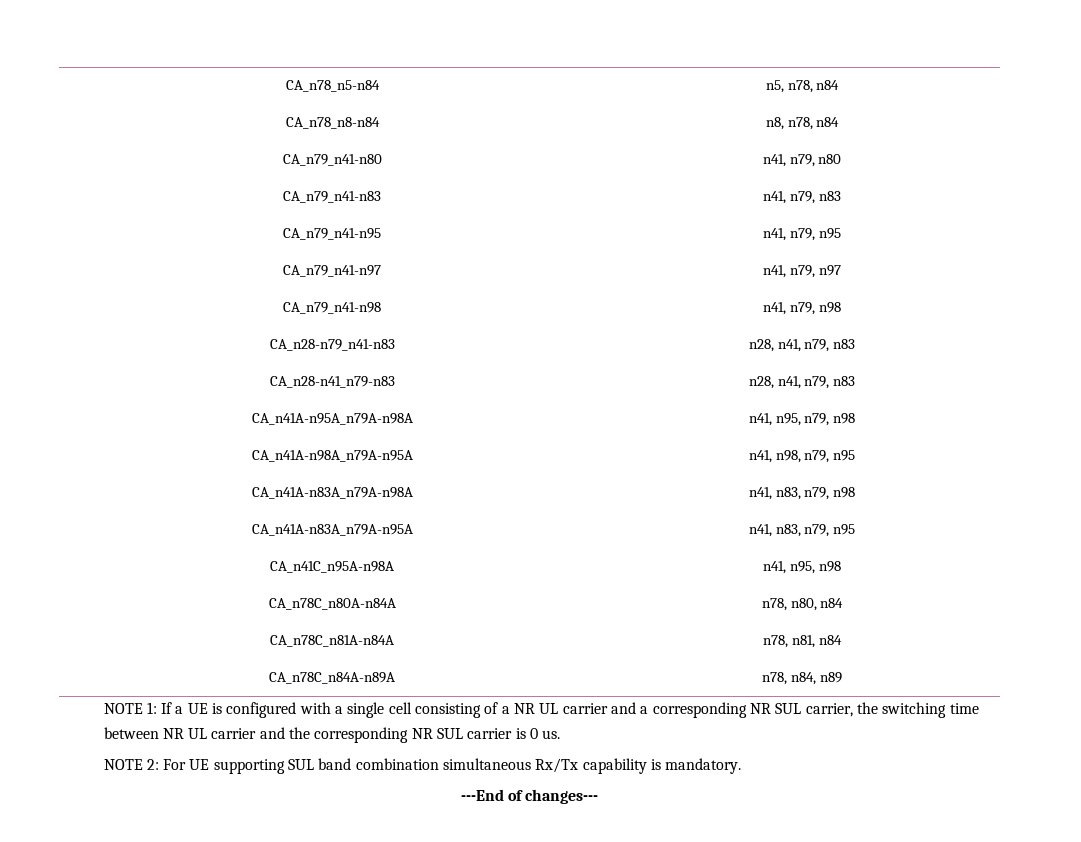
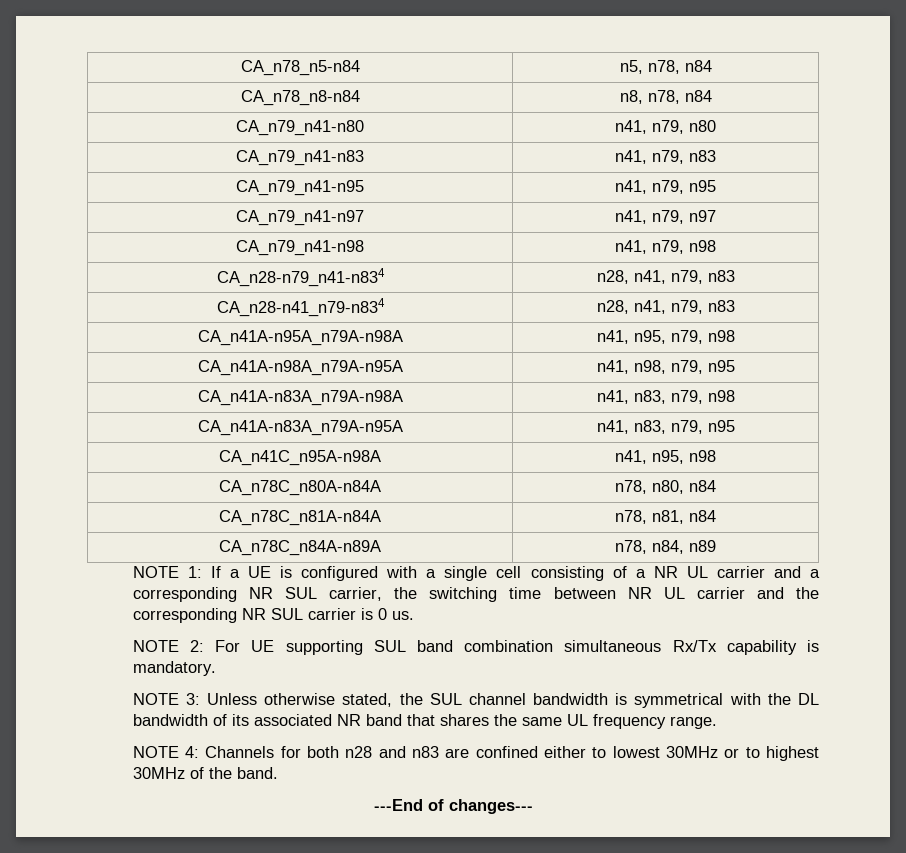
- CA_n28-n79_n41-n83 | n28, n41, n79, n83
- CA_n28-n41_n79-n83 | n28, n41, n79, n83
+ CA_n28-n79_n41-n834 | n28, n41, n79, n83
+ CA_n28-n41_n79-n834 | n28, n41, n79, n83
+ NOTE 3: Unless otherwise stated, the SUL channel bandwidth is symmetrical with the DL bandwidth of its associated NR band that shares the same UL frequency range.
+ NOTE 4: Channels for both n28 and n83 are confined either to lowest 30MHz or to highest 30MHz of the band.

